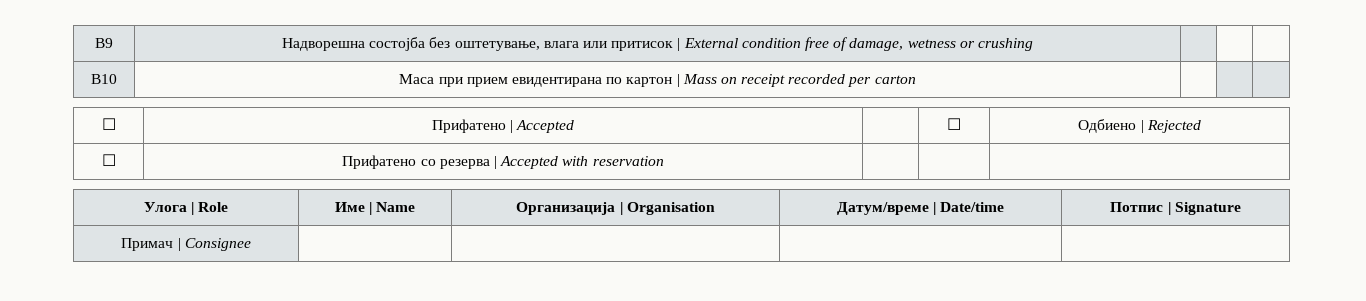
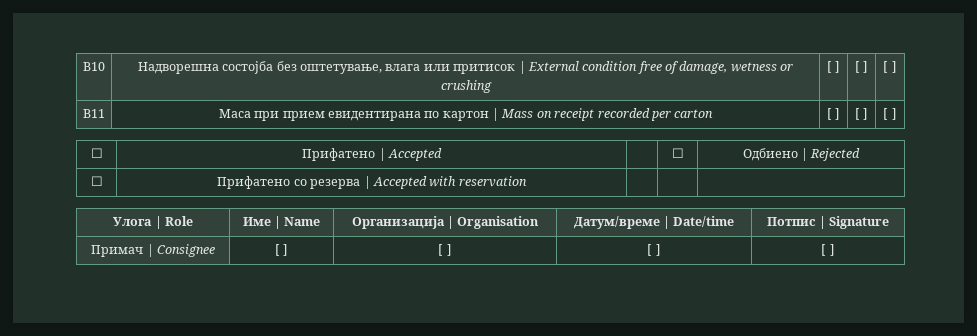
- B9 | Надворешна состојба без оштетување, влага или притисок | External condition free of damage, wetness or crushing | | |
- B10 | Маса при прием евидентирана по картон | Mass on receipt recorded per carton | | |
+ B10 | Надворешна состојба без оштетување, влага или притисок | External condition free of damage, wetness or crushing | [ ] | [ ] | [ ]
+ B11 | Маса при прием евидентирана по картон | Mass on receipt recorded per carton | [ ] | [ ] | [ ]
- Примач | Consignee | | | |
+ Примач | Consignee | [ ] | [ ] | [ ] | [ ]

